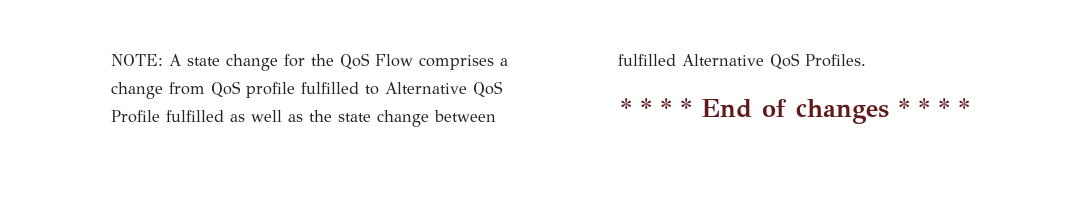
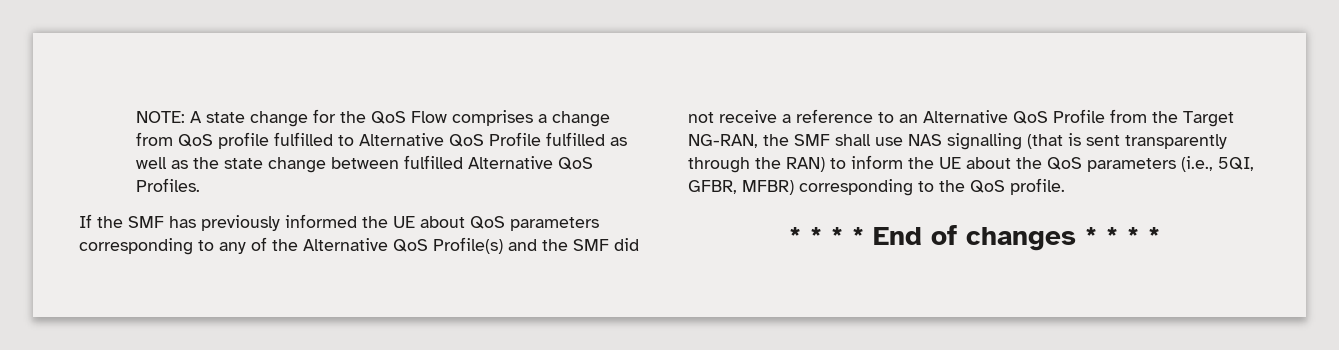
+ If the SMF has previously informed the UE about QoS parameters corresponding to any of the Alternative QoS Profile(s) and the SMF did not receive a reference to an Alternative QoS Profile from the Target NG-RAN, the SMF shall use NAS signalling (that is sent transparently through the RAN) to inform the UE about the QoS parameters (i.e., 5QI, GFBR, MFBR) corresponding to the QoS profile.

